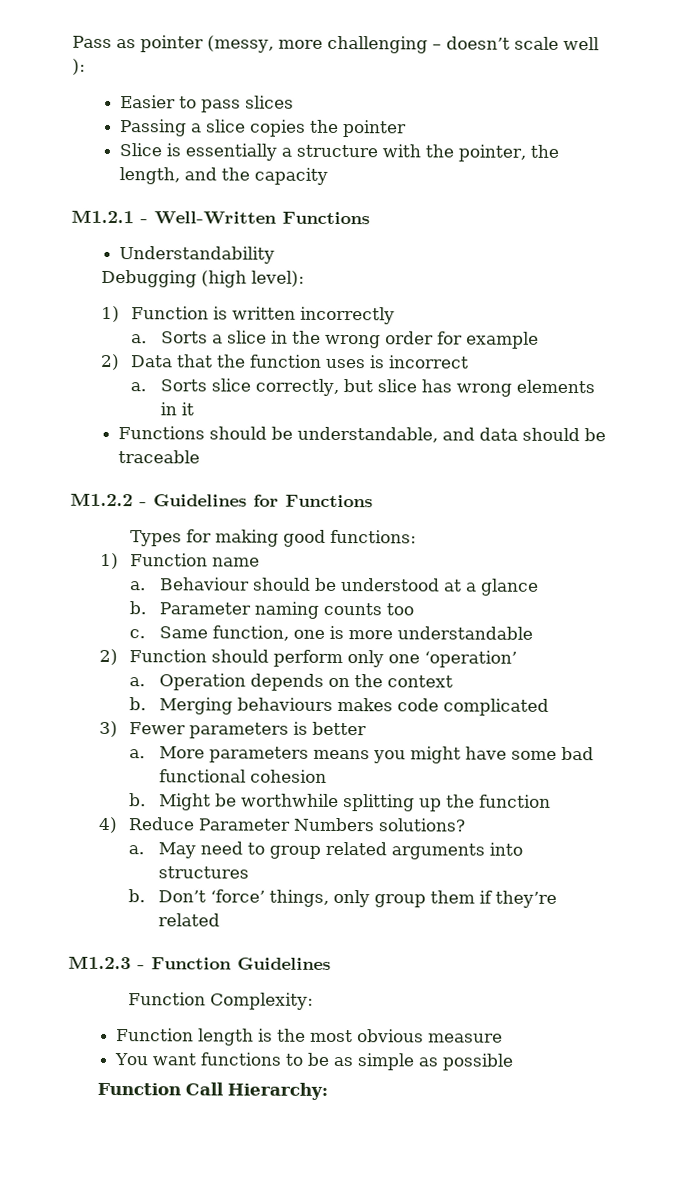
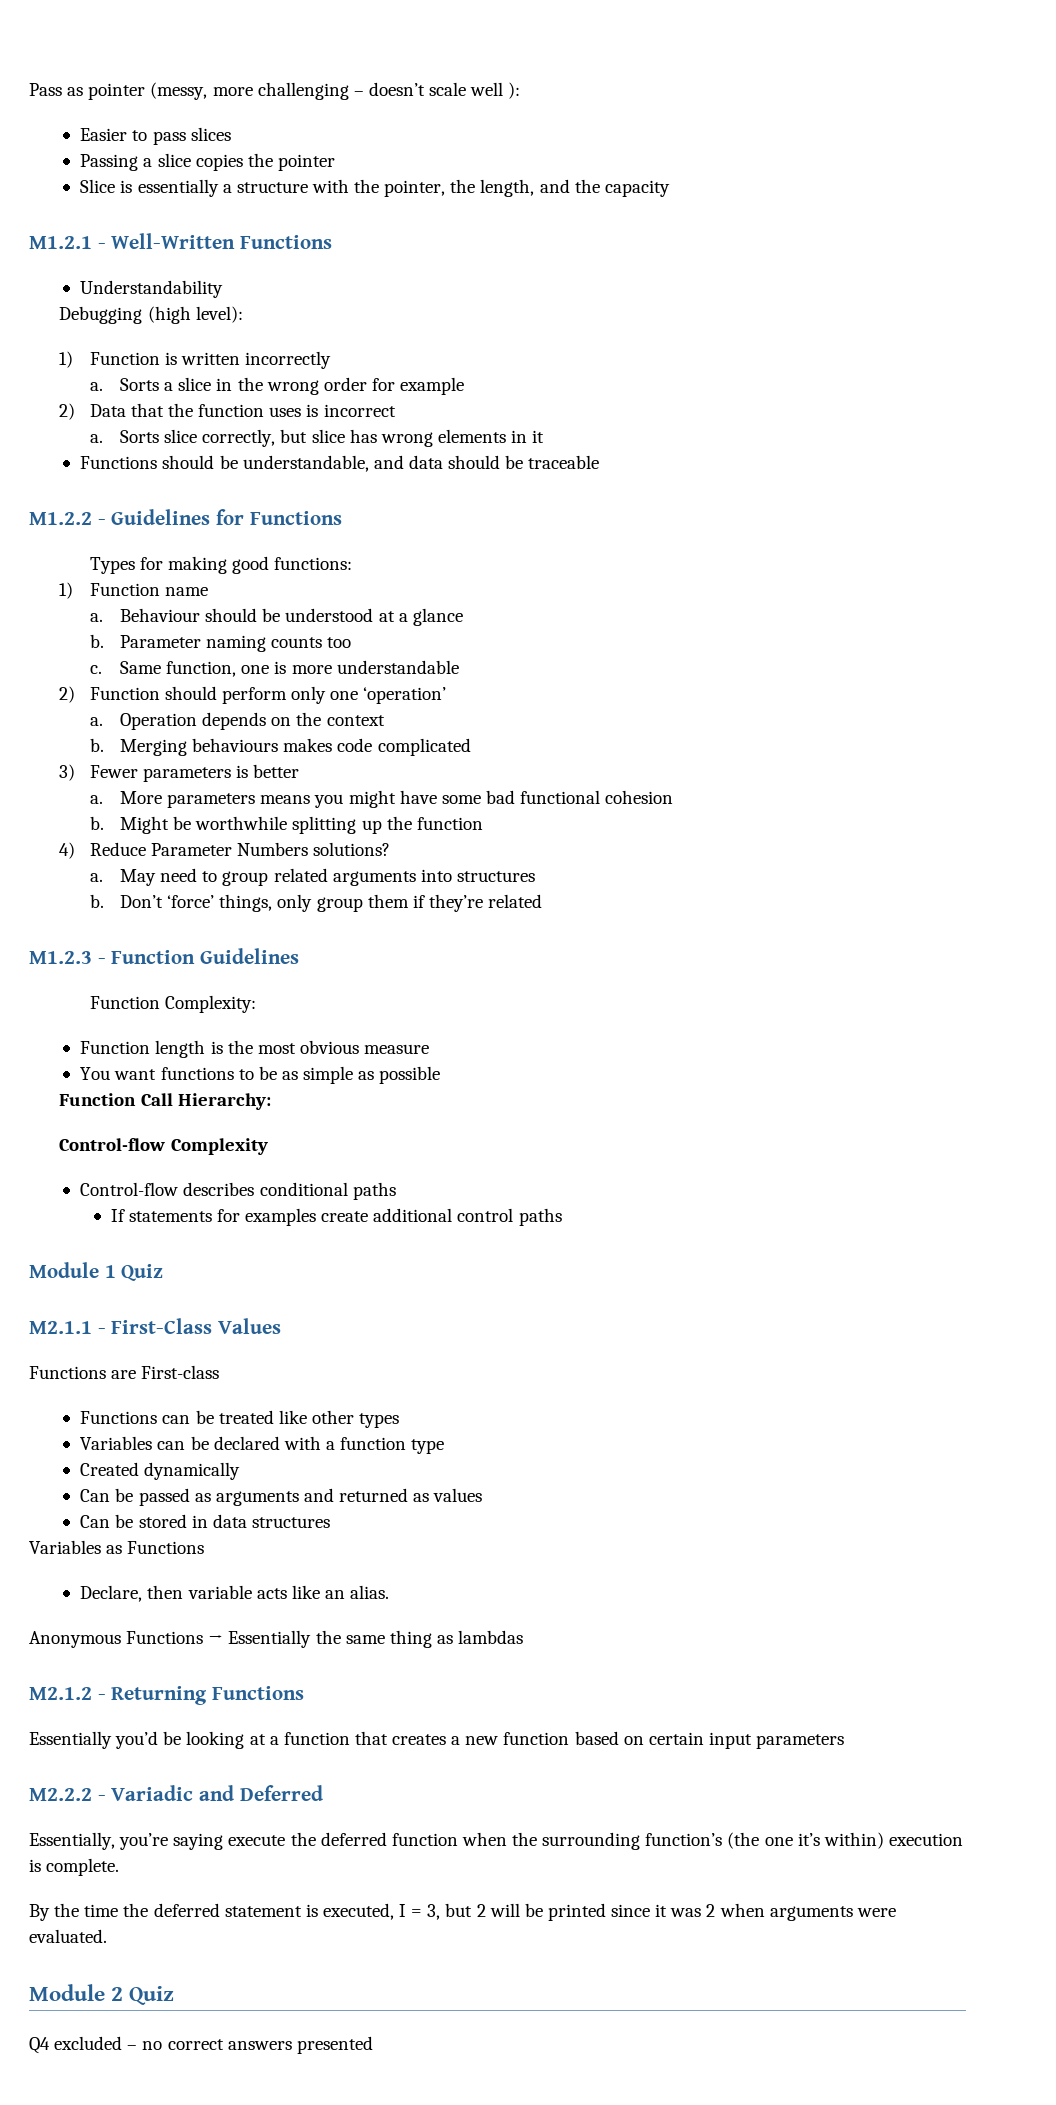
+ Control-flow Complexity
+ Control-flow describes conditional paths
+ If statements for examples create additional control paths
+ Module 1 Quiz
+ M2.1.1 - First-Class Values
+ Functions are First-class
+ Functions can be treated like other types
+ Variables can be declared with a function type
+ Created dynamically
+ Can be passed as arguments and returned as values
+ Can be stored in data structures
+ Variables as Functions
+ Declare, then variable acts like an alias.
+ Anonymous Functions → Essentially the same thing as lambdas
+ M2.1.2 - Returning Functions
+ Essentially you’d be looking at a function that creates a new function based on certain input parameters
+ M2.2.2 - Variadic and Deferred
+ Essentially, you’re saying execute the deferred function when the surrounding function’s (the one it’s within) execution is complete.
+ By the time the deferred statement is executed, I = 3, but 2 will be printed since it was 2 when arguments were evaluated.
+ Module 2 Quiz
+ Q4 excluded – no correct answers presented

